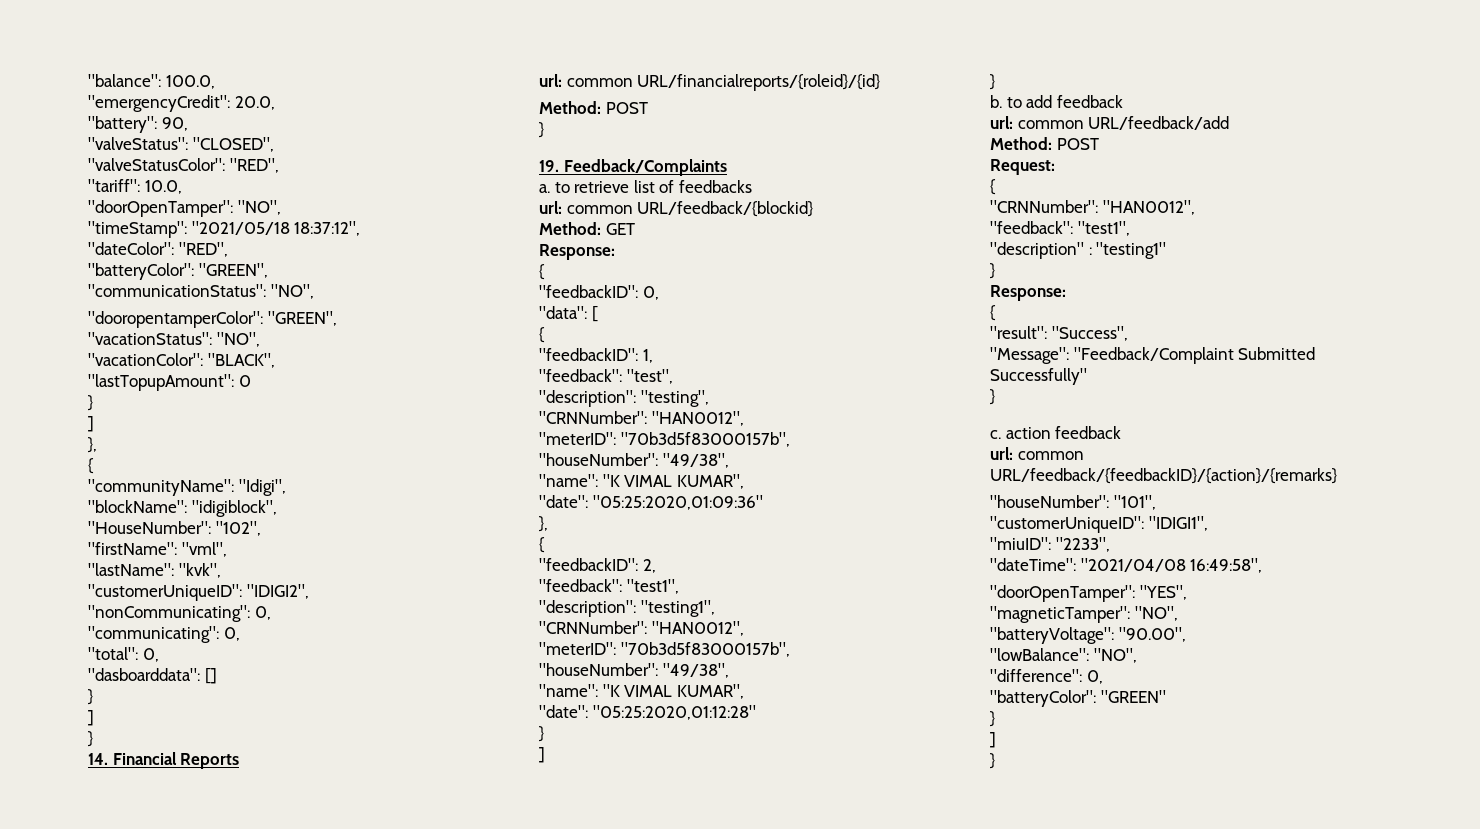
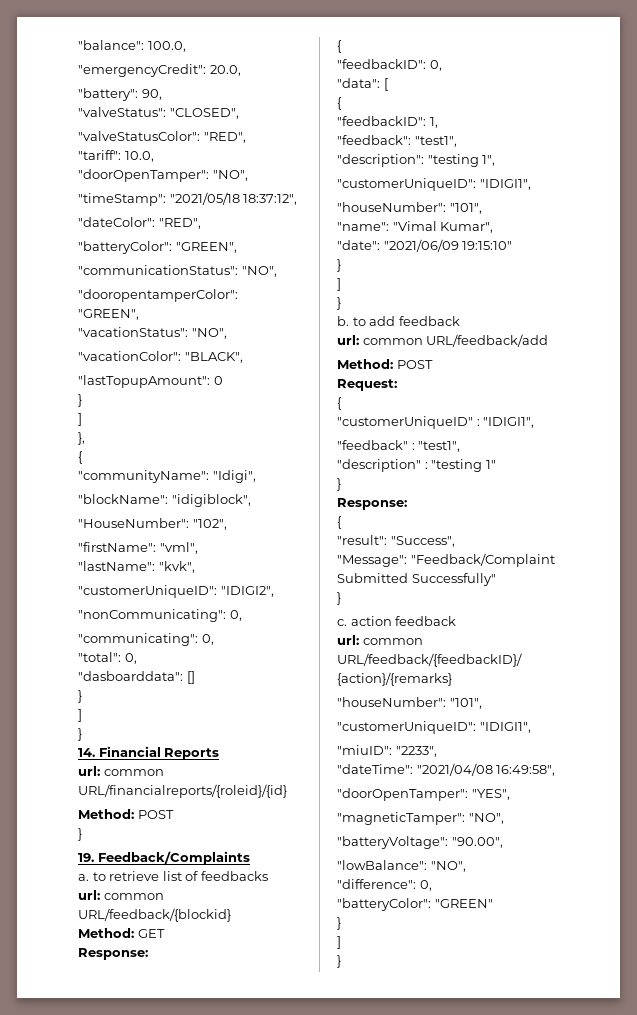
- "feedback": "test",
- "description": "testing",
- "CRNNumber": "HAN0012",
- "meterID": "70b3d5f83000157b",
- "houseNumber": "49/38",
- "name": "K VIMAL KUMAR",
- "date": "05:25:2020,01:09:36"
- },
- {
- "feedbackID": 2,
  "feedback": "test1",
- "description": "testing1",
- "CRNNumber": "HAN0012",
- "meterID": "70b3d5f83000157b",
- "houseNumber": "49/38",
- "name": "K VIMAL KUMAR",
- "date": "05:25:2020,01:12:28"
+ "description": "testing 1",
+ "customerUniqueID": "IDIGI1",
+ "houseNumber": "101",
+ "name": "Vimal Kumar",
+ "date": "2021/06/09 19:15:10"
  Request:
  {
- "CRNNumber": "HAN0012",
- "feedback": "test1",
+ "customerUniqueID" : "IDIGI1",
+ "feedback" : "test1",
- "description" : "testing1"
+ "description" : "testing 1"

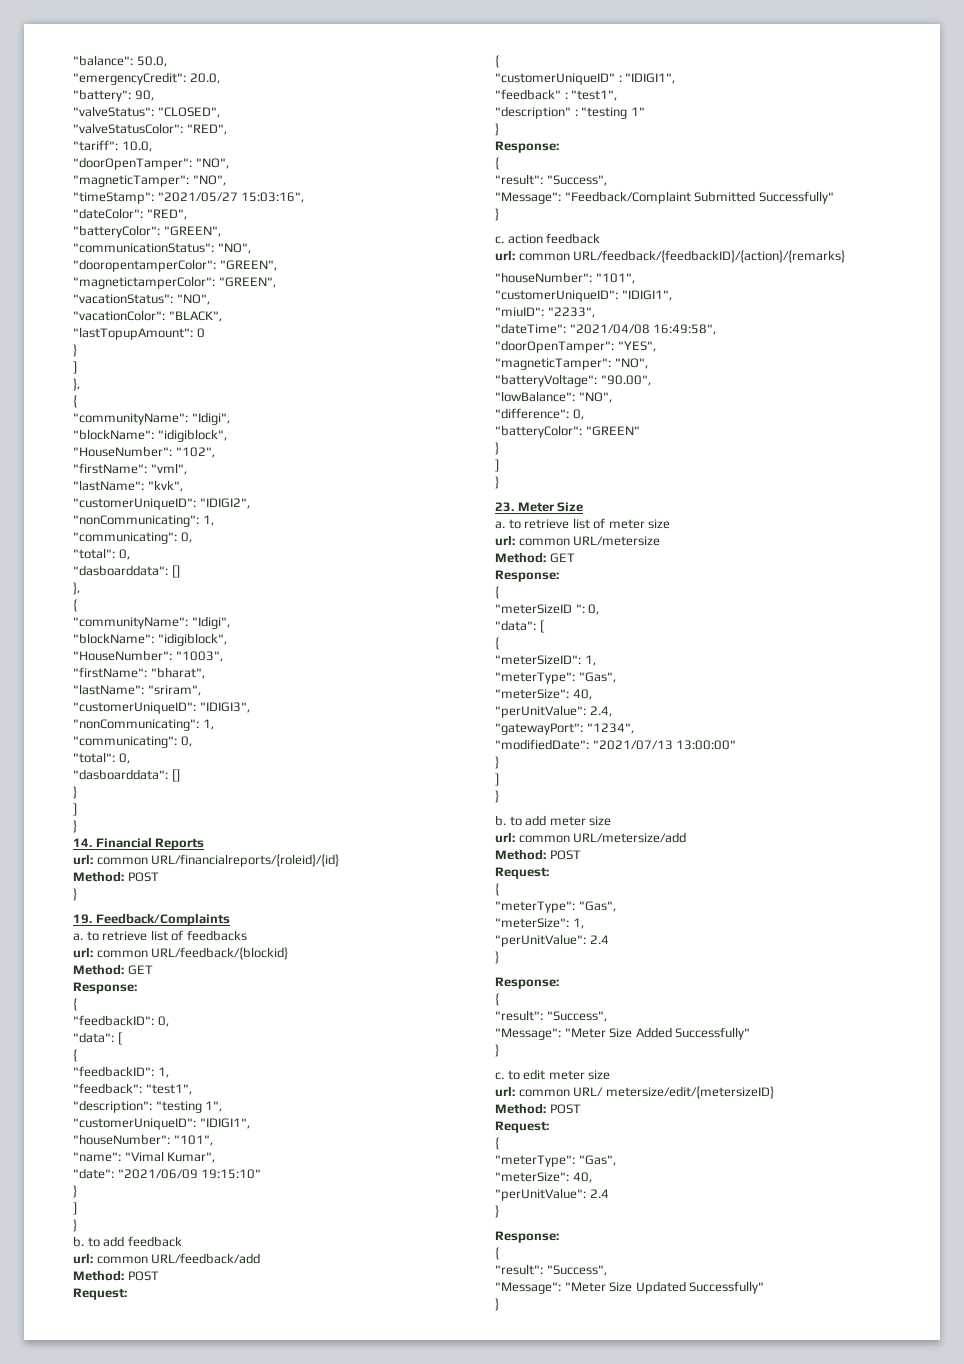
- "balance": 100.0,
+ "balance": 50.0,
  "doorOpenTamper": "NO",
+ "magneticTamper": "NO",
- "timeStamp": "2021/05/18 18:37:12",
+ "timeStamp": "2021/05/27 15:03:16",
+ "magnetictamperColor": "GREEN",
  "customerUniqueID": "IDIGI2",
- "nonCommunicating": 0,
+ "nonCommunicating": 1,
+ "communicating": 0,
+ "total": 0,
+ "dasboarddata": []
+ },
+ {
+ "communityName": "Idigi",
+ "blockName": "idigiblock",
+ "HouseNumber": "1003",
+ "firstName": "bharat",
+ "lastName": "sriram",
+ "customerUniqueID": "IDIGI3",
+ "nonCommunicating": 1,
+ 23. Meter Size
+ a. to retrieve list of meter size
+ url: common URL/metersize
+ Method: GET
+ Response:
+ {
+ "meterSizeID ": 0,
+ "data": [
+ {
+ "meterSizeID": 1,
+ "meterType": "Gas",
+ "meterSize": 40,
+ "perUnitValue": 2.4,
+ "gatewayPort": "1234",
+ "modifiedDate": "2021/07/13 13:00:00"
+ }
+ ]
+ }
+ b. to add meter size
+ url: common URL/metersize/add
+ Method: POST
+ Request:
+ {
+ "meterType": "Gas",
+ "meterSize": 1,
+ "perUnitValue": 2.4
+ }
+ Response:
+ {
+ "result": "Success",
+ "Message": "Meter Size Added Successfully"
+ }
+ c. to edit meter size
+ url: common URL/ metersize/edit/{metersizeID}
+ Method: POST
+ Request:
+ {
+ "meterType": "Gas",
+ "meterSize": 40,
+ "perUnitValue": 2.4
+ }
+ Response:
+ {
+ "result": "Success",
+ "Message": "Meter Size Updated Successfully"
+ }

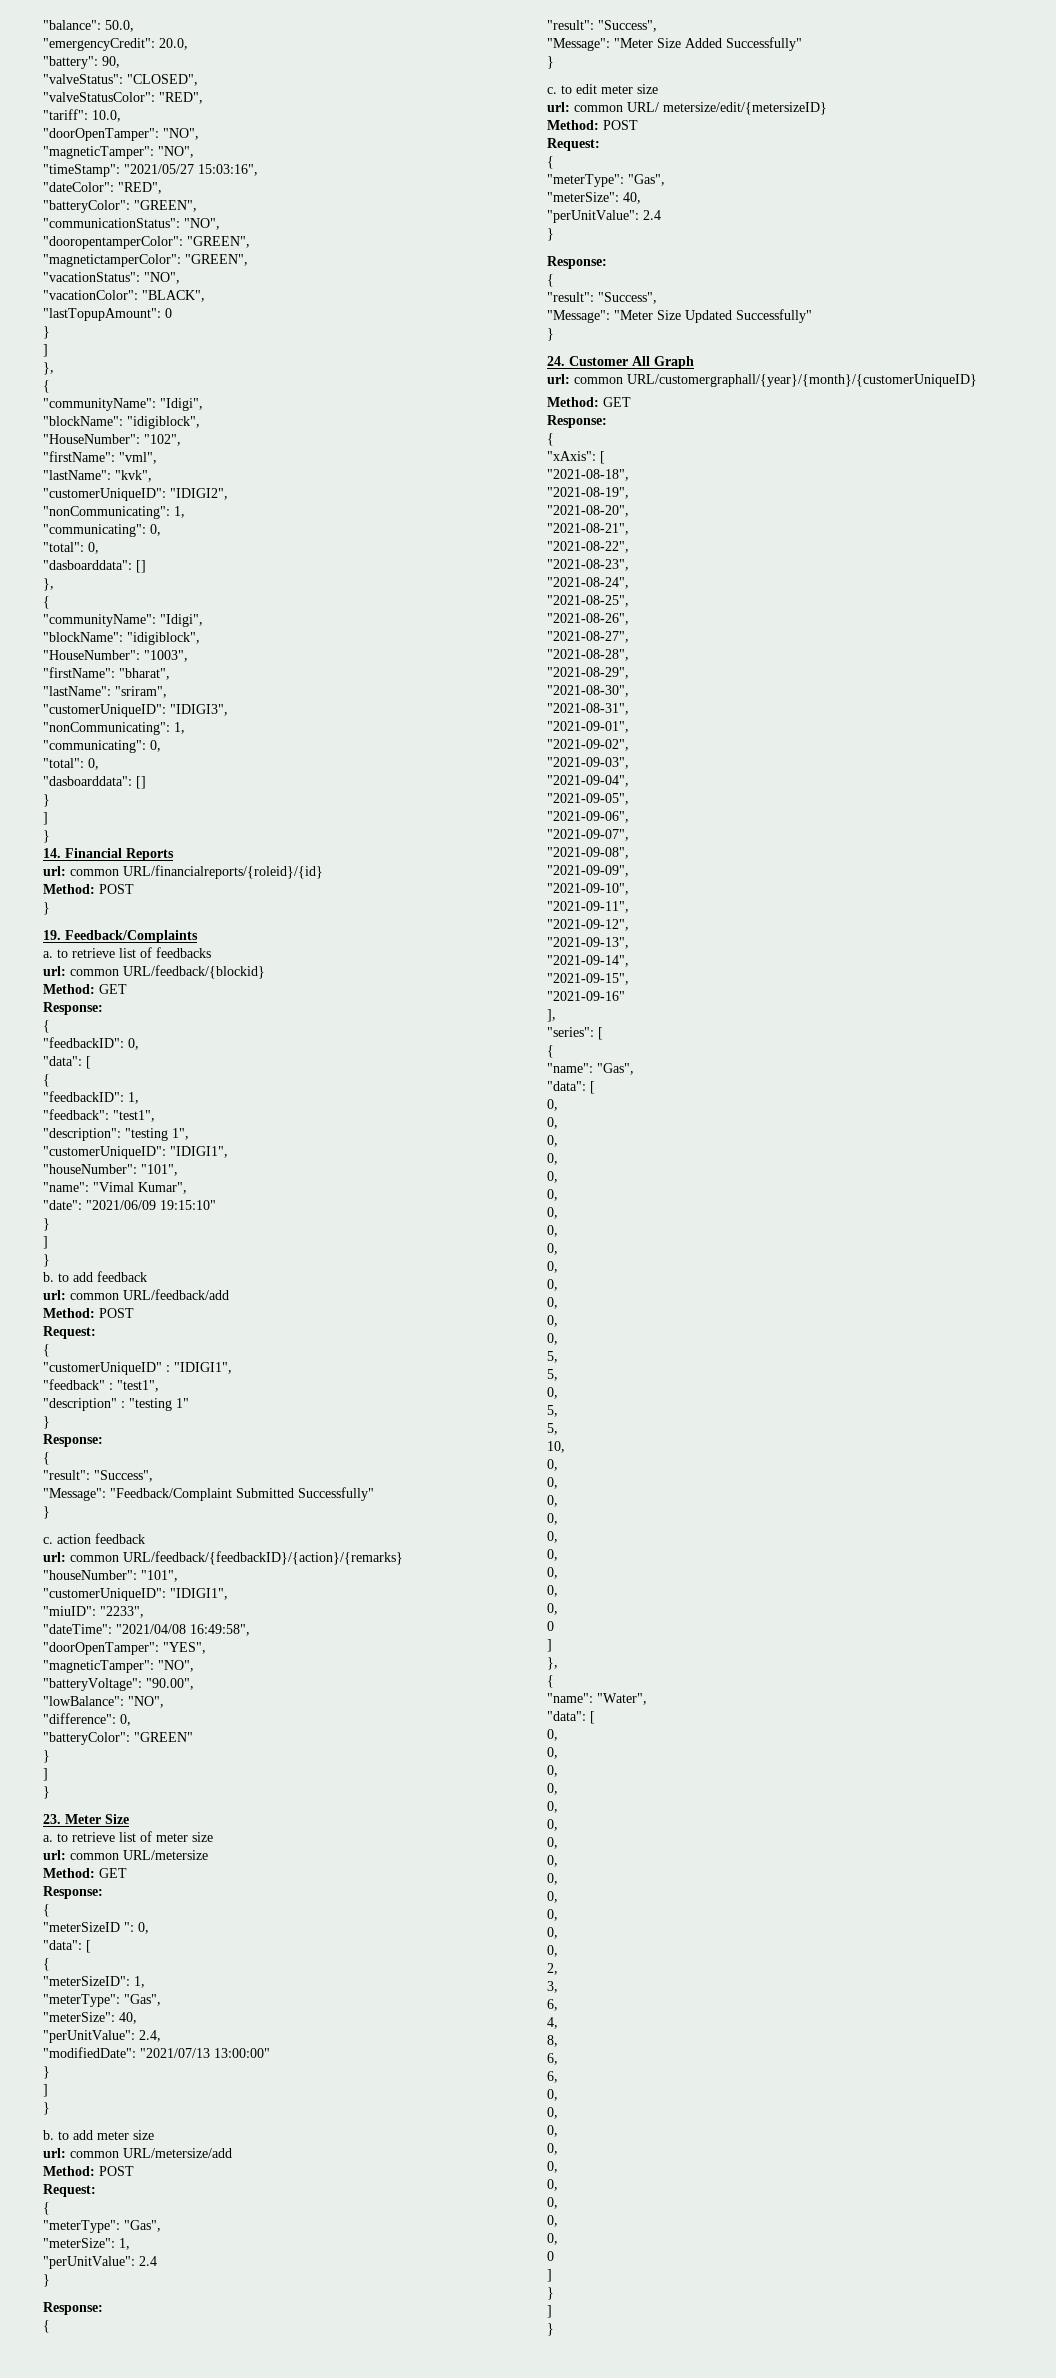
- "gatewayPort": "1234",
+ 24. Customer All Graph
+ url: common URL/customergraphall/{year}/{month}/{customerUniqueID}
+ Method: GET
+ Response:
+ {
+ "xAxis": [
+ "2021-08-18",
+ "2021-08-19",
+ "2021-08-20",
+ "2021-08-21",
+ "2021-08-22",
+ "2021-08-23",
+ "2021-08-24",
+ "2021-08-25",
+ "2021-08-26",
+ "2021-08-27",
+ "2021-08-28",
+ "2021-08-29",
+ "2021-08-30",
+ "2021-08-31",
+ "2021-09-01",
+ "2021-09-02",
+ "2021-09-03",
+ "2021-09-04",
+ "2021-09-05",
+ "2021-09-06",
+ "2021-09-07",
+ "2021-09-08",
+ "2021-09-09",
+ "2021-09-10",
+ "2021-09-11",
+ "2021-09-12",
+ "2021-09-13",
+ "2021-09-14",
+ "2021-09-15",
+ "2021-09-16"
+ ],
+ "series": [
+ {
+ "name": "Gas",
+ "data": [
+ 0,
+ 0,
+ 0,
+ 0,
+ 0,
+ 0,
+ 0,
+ 0,
+ 0,
+ 0,
+ 0,
+ 0,
+ 0,
+ 0,
+ 5,
+ 5,
+ 0,
+ 5,
+ 5,
+ 10,
+ 0,
+ 0,
+ 0,
+ 0,
+ 0,
+ 0,
+ 0,
+ 0,
+ 0,
+ 0
+ ]
+ },
+ {
+ "name": "Water",
+ "data": [
+ 0,
+ 0,
+ 0,
+ 0,
+ 0,
+ 0,
+ 0,
+ 0,
+ 0,
+ 0,
+ 0,
+ 0,
+ 0,
+ 2,
+ 3,
+ 6,
+ 4,
+ 8,
+ 6,
+ 6,
+ 0,
+ 0,
+ 0,
+ 0,
+ 0,
+ 0,
+ 0,
+ 0,
+ 0,
+ 0
+ ]
+ }
+ ]
+ }

